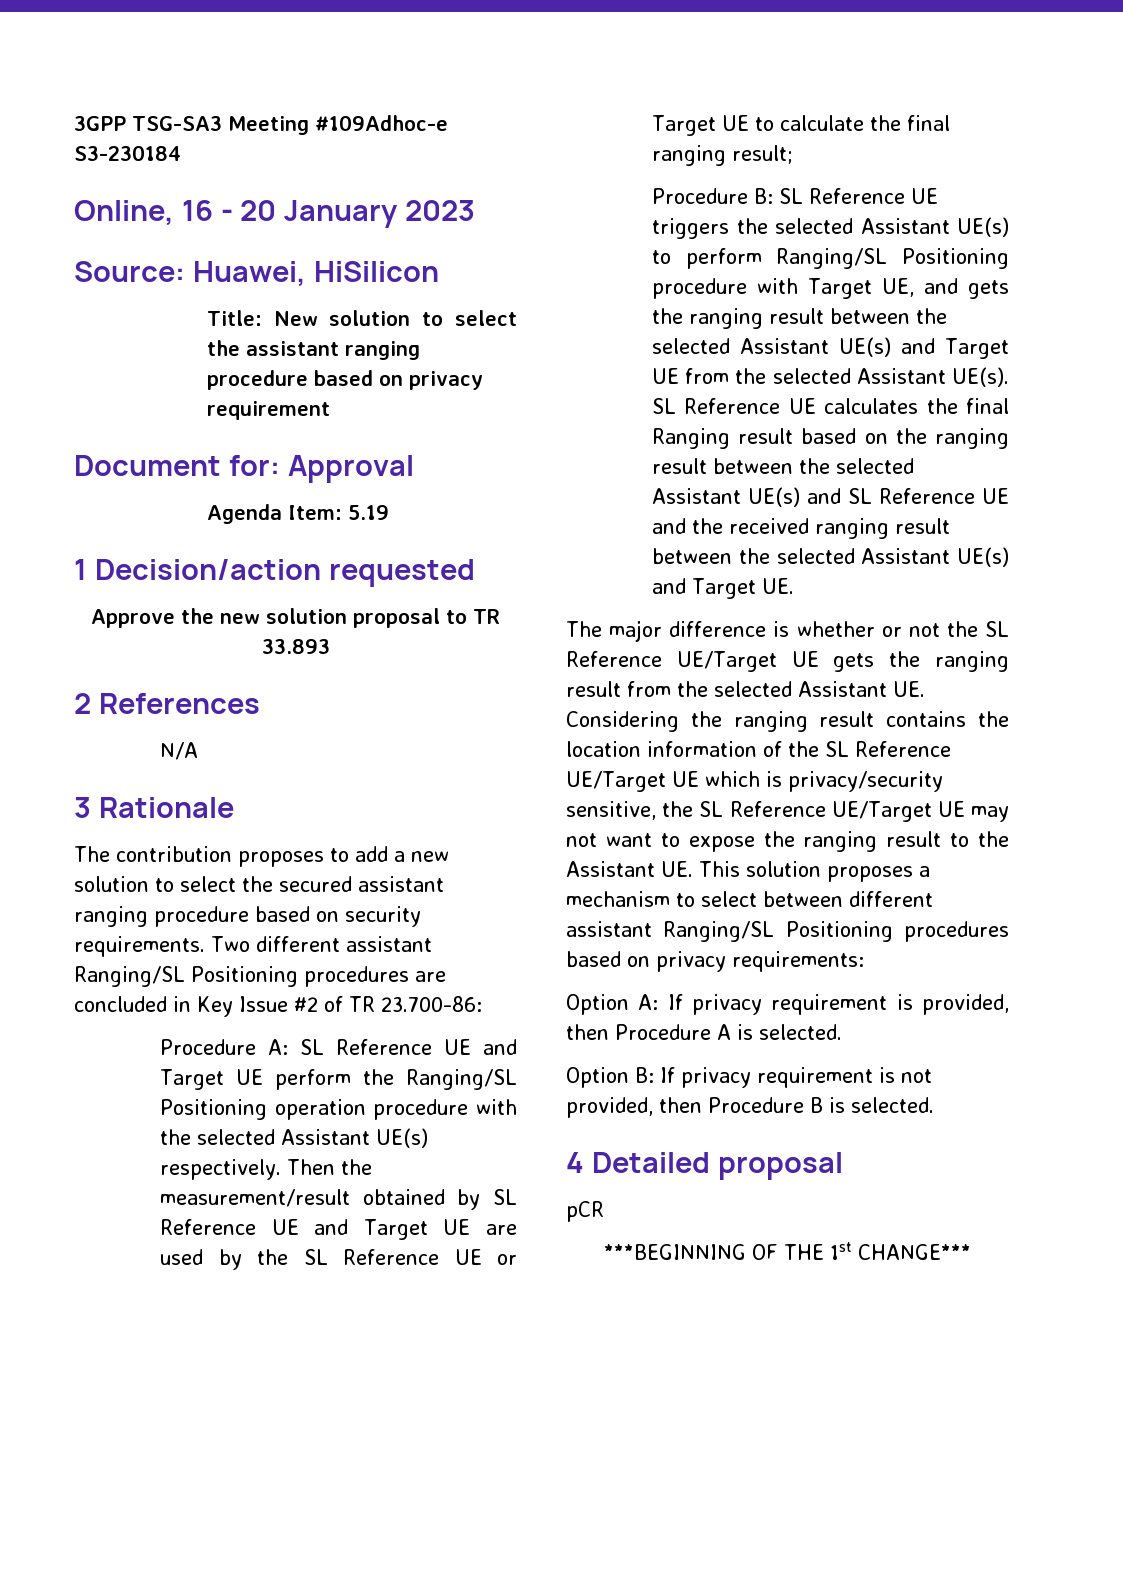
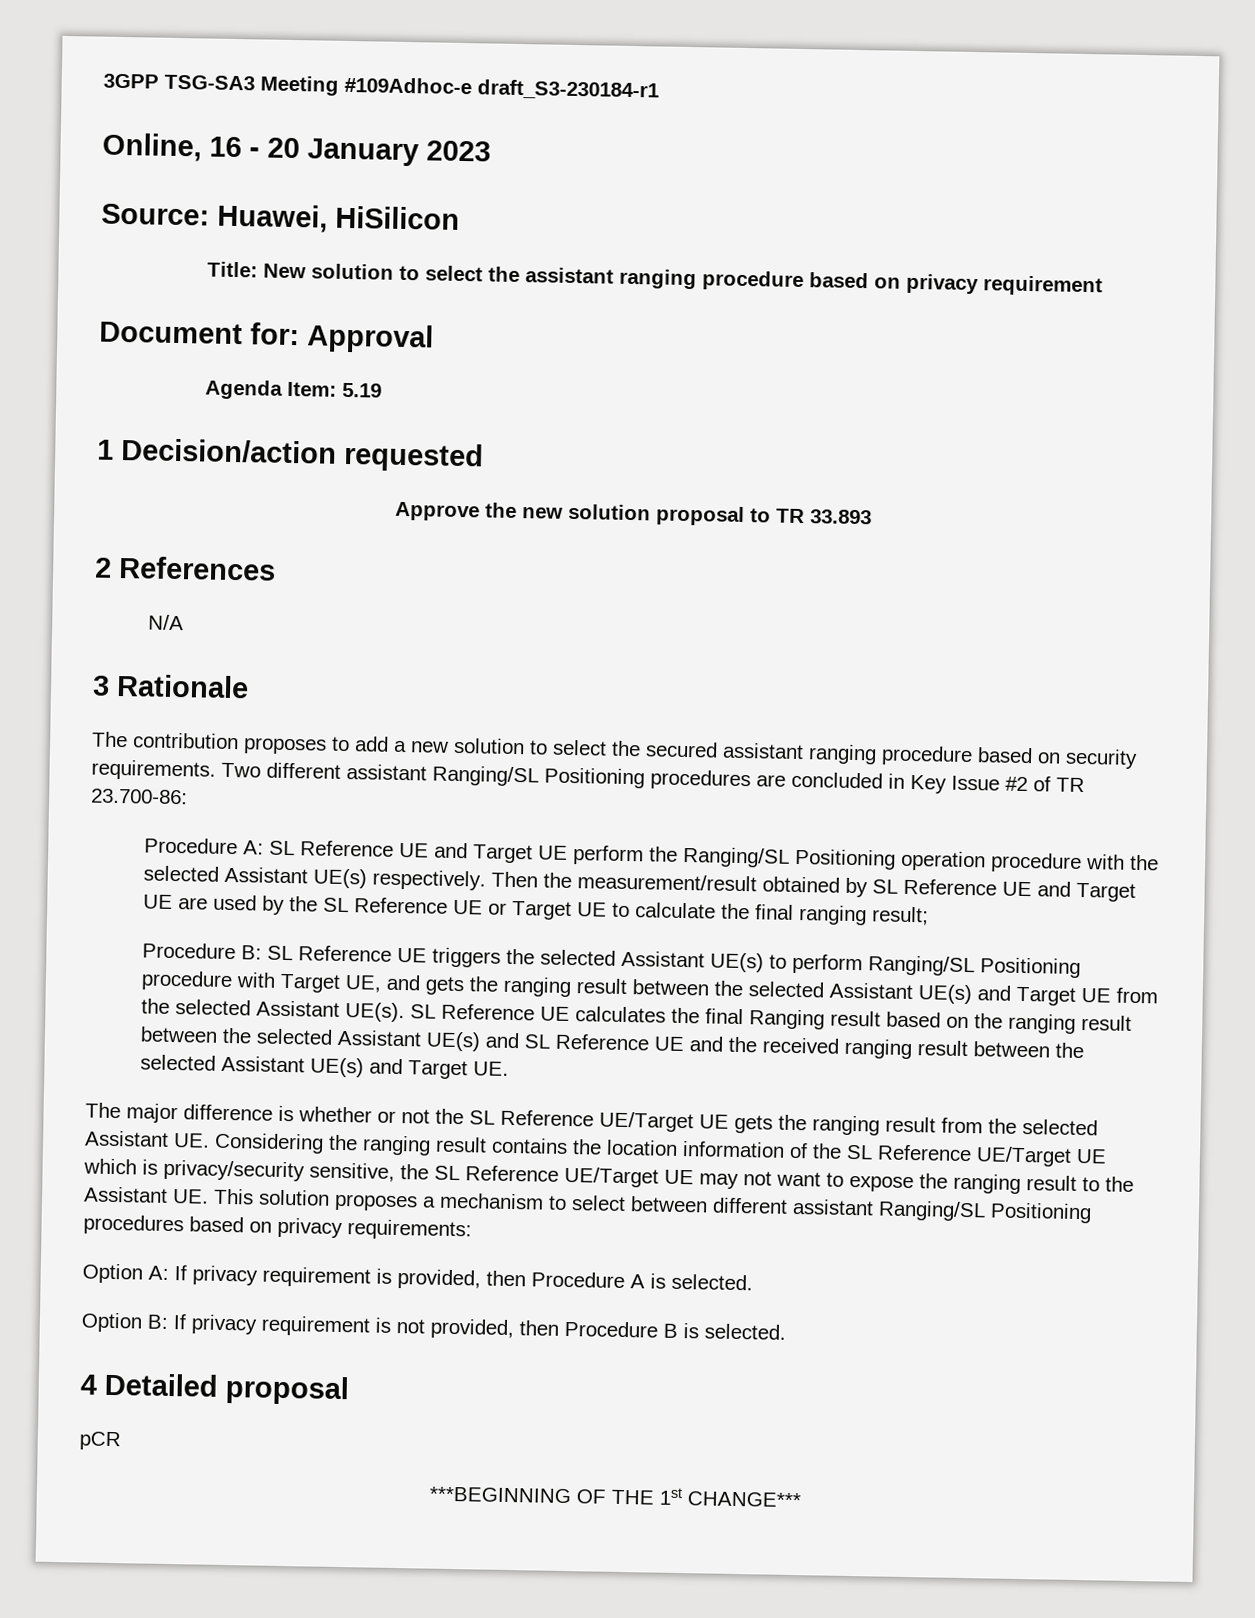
- 3GPP TSG-SA3 Meeting #109Adhoc-e S3-230184
+ 3GPP TSG-SA3 Meeting #109Adhoc-e draft_S3-230184-r1

